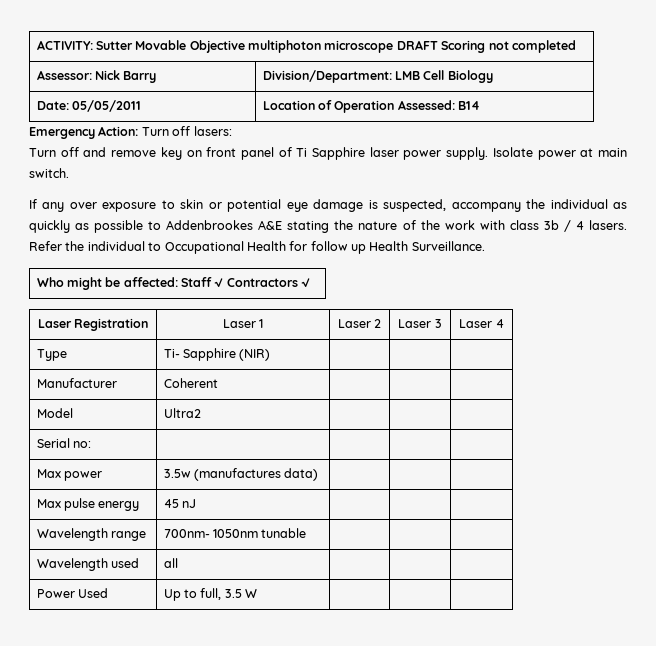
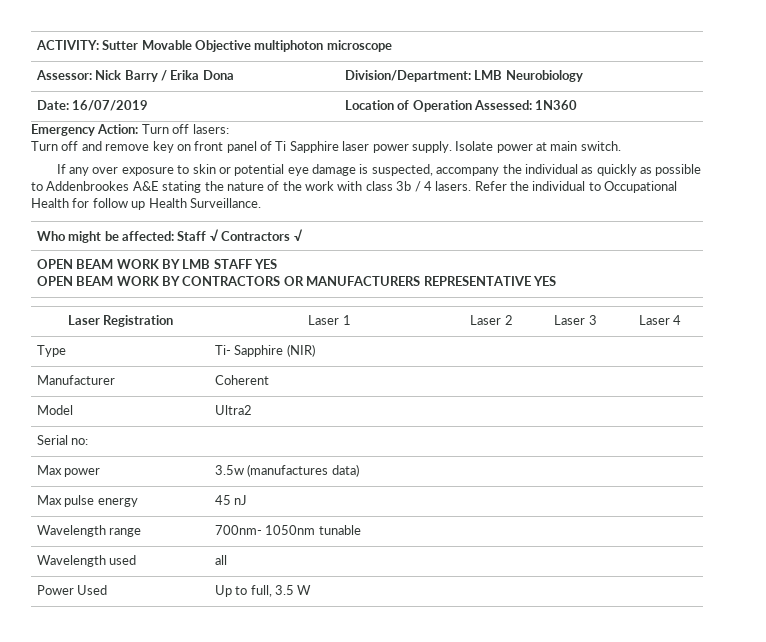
- ACTIVITY: Sutter Movable Objective multiphoton microscope DRAFT Scoring not completed
+ ACTIVITY: Sutter Movable Objective multiphoton microscope
- Assessor: Nick Barry | Division/Department: LMB Cell Biology
+ Assessor: Nick Barry / Erika Dona | Division/Department: LMB Neurobiology
- Date: 05/05/2011 | Location of Operation Assessed: B14
+ Date: 16/07/2019 | Location of Operation Assessed: 1N360
+ OPEN BEAM WORK BY LMB STAFF YES
+ OPEN BEAM WORK BY CONTRACTORS OR MANUFACTURERS REPRESENTATIVE YES

